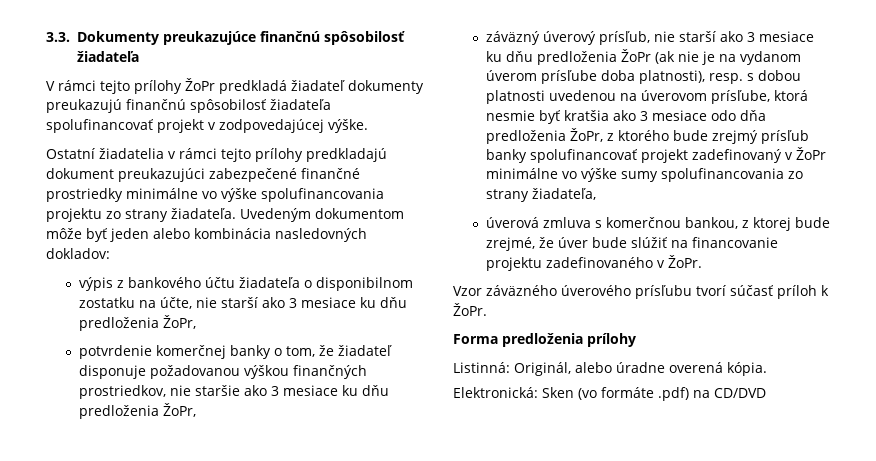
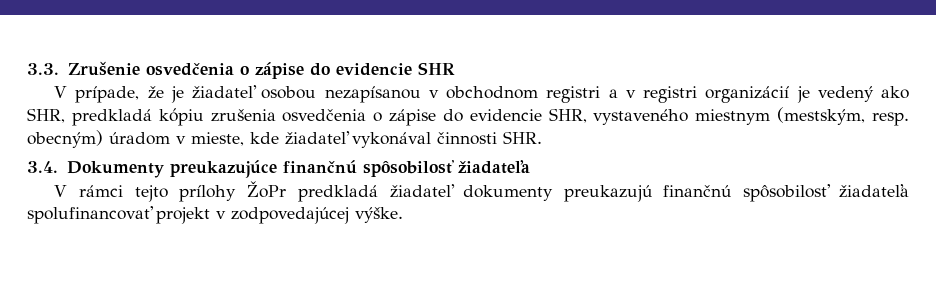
- 3.3. Dokumenty preukazujúce finančnú spôsobilosť žiadateľa
+ 3.3. Zrušenie osvedčenia o zápise do evidencie SHR
+ V prípade, že je žiadateľ osobou nezapísanou v obchodnom registri a v registri organizácií je vedený ako SHR, predkladá kópiu zrušenia osvedčenia o zápise do evidencie SHR, vystaveného miestnym (mestským, resp. obecným) úradom v mieste, kde žiadateľ vykonával činnosti SHR.
+ 3.4. Dokumenty preukazujúce finančnú spôsobilosť žiadateľa
- Ostatní žiadatelia v rámci tejto prílohy predkladajú dokument preukazujúci zabezpečené finančné prostriedky minimálne vo výške spolufinancovania projektu zo strany žiadateľa. Uvedeným dokumentom môže byť jeden alebo kombinácia nasledovných dokladov:
- výpis z bankového účtu žiadateľa o disponibilnom zostatku na účte, nie starší ako 3 mesiace ku dňu predloženia ŽoPr,
- potvrdenie komerčnej banky o tom, že žiadateľ disponuje požadovanou výškou finančných prostriedkov, nie staršie ako 3 mesiace ku dňu predloženia ŽoPr,
- záväzný úverový prísľub, nie starší ako 3 mesiace ku dňu predloženia ŽoPr (ak nie je na vydanom úverom prísľube doba platnosti), resp. s dobou platnosti uvedenou na úverovom prísľube, ktorá nesmie byť kratšia ako 3 mesiace odo dňa predloženia ŽoPr, z ktorého bude zrejmý prísľub banky spolufinancovať projekt zadefinovaný v ŽoPr minimálne vo výške sumy spolufinancovania zo strany žiadateľa,
- úverová zmluva s komerčnou bankou, z ktorej bude zrejmé, že úver bude slúžiť na financovanie projektu zadefinovaného v ŽoPr.
- Vzor záväzného úverového prísľubu tvorí súčasť príloh k ŽoPr.
- Forma predloženia prílohy
- Listinná: Originál, alebo úradne overená kópia.
- Elektronická: Sken (vo formáte .pdf) na CD/DVD

